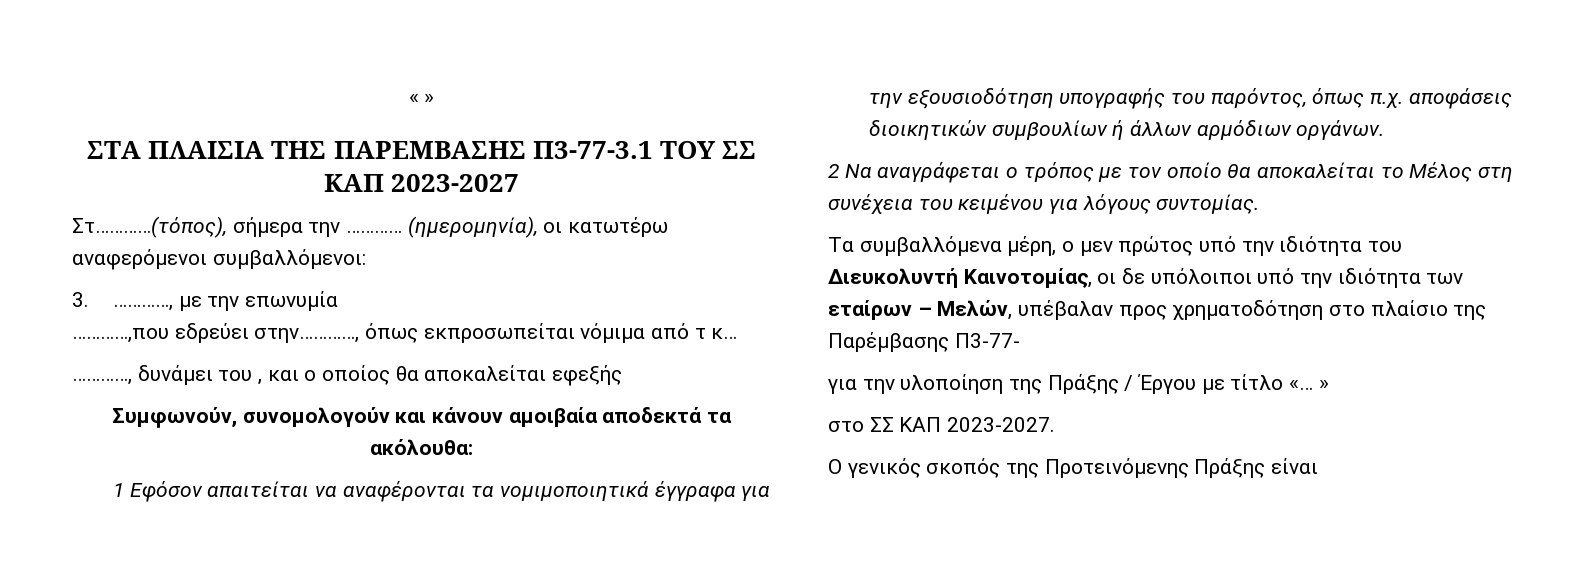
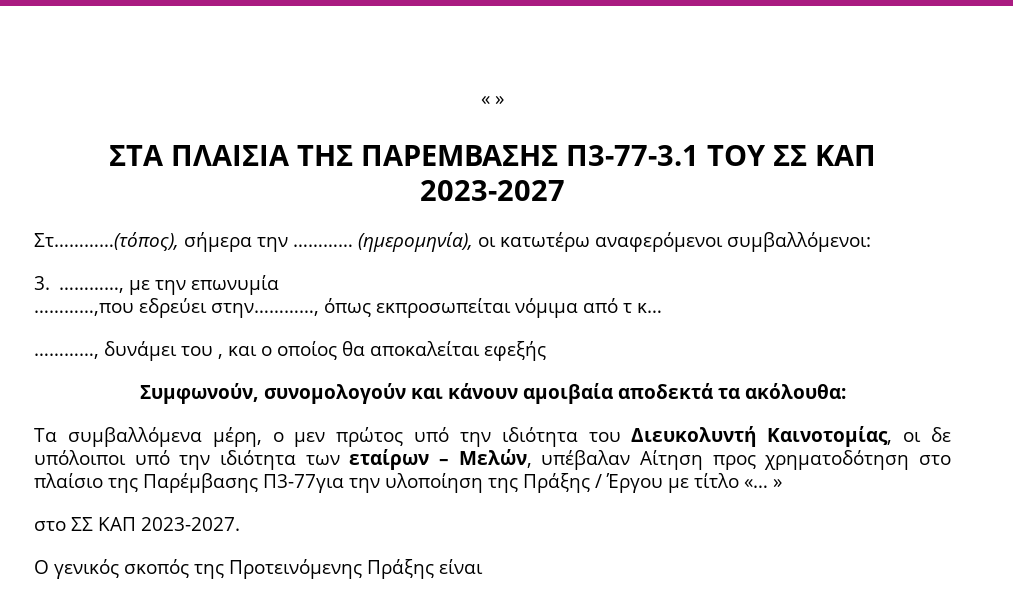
- 1 Εφόσον απαιτείται να αναφέρονται τα νομιμοποιητικά έγγραφα για την εξουσιοδότηση υπογραφής του παρόντος, όπως π.χ. αποφάσεις διοικητικών συμβουλίων ή άλλων αρμόδιων οργάνων.
- 2 Να αναγράφεται ο τρόπος με τον οποίο θα αποκαλείται το Μέλος στη συνέχεια του κειμένου για λόγους συντομίας.
- Τα συμβαλλόμενα μέρη, ο μεν πρώτος υπό την ιδιότητα του Διευκολυντή Καινοτομίας, οι δε υπόλοιποι υπό την ιδιότητα των εταίρων – Μελών, υπέβαλαν προς χρηματοδότηση στο πλαίσιο της Παρέμβασης Π3-77-
- για την υλοποίηση της Πράξης / Έργου με τίτλο «… »
+ Τα συμβαλλόμενα μέρη, ο μεν πρώτος υπό την ιδιότητα του Διευκολυντή Καινοτομίας, οι δε υπόλοιποι υπό την ιδιότητα των εταίρων – Μελών, υπέβαλαν Αίτηση προς χρηματοδότηση στο πλαίσιο της Παρέμβασης Π3-77για την υλοποίηση της Πράξης / Έργου με τίτλο «… »

